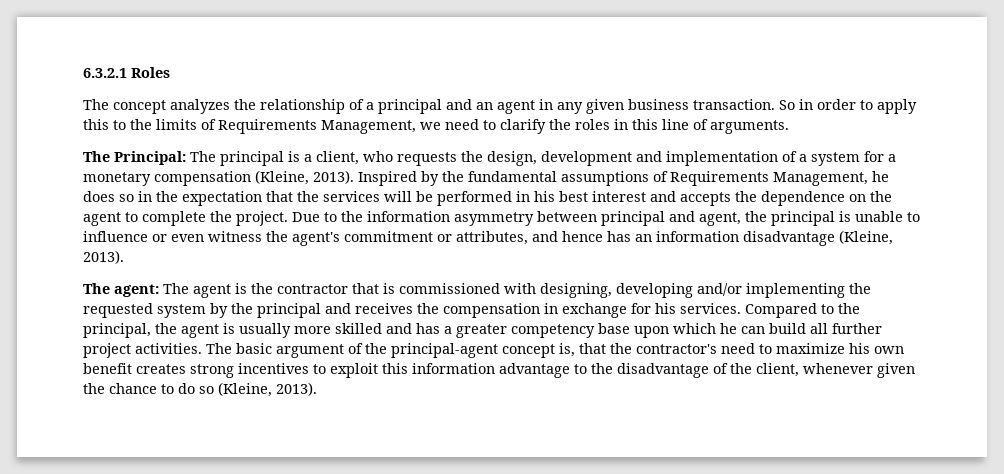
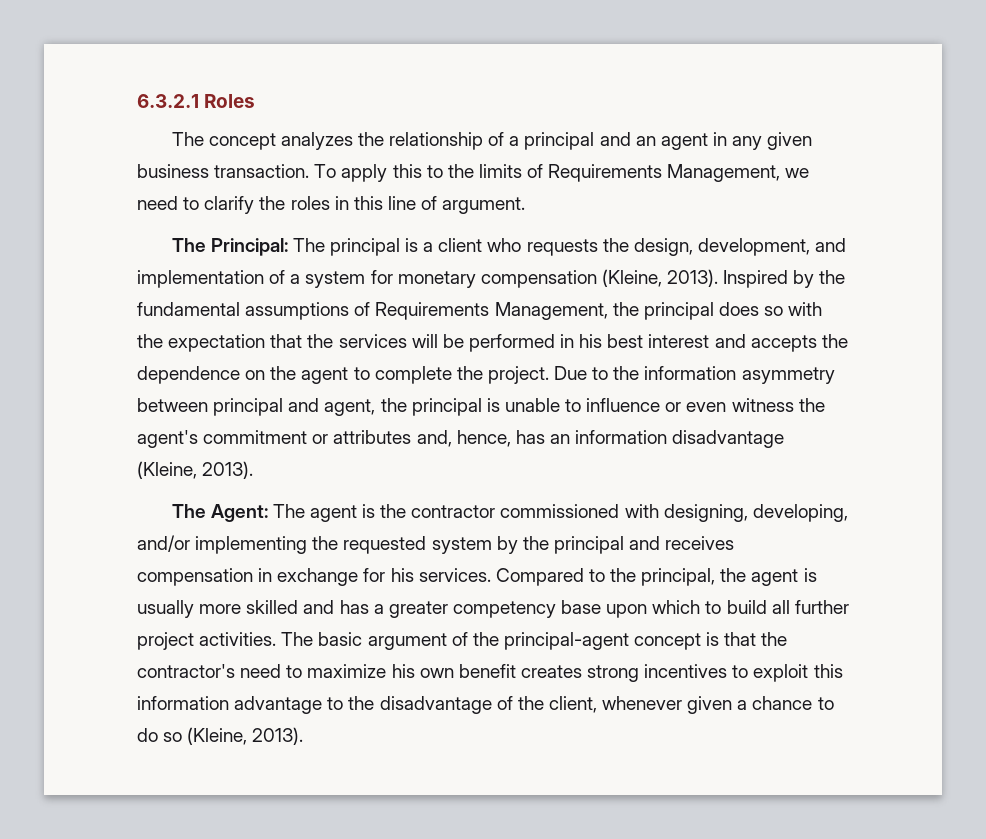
- So in order to apply this to the limits of Requirements Management, we need to clarify the roles in this line of arguments.
+ To apply this to the limits of Requirements Management, we need to clarify the roles in this line of argument.
- The Principal: The principal is a client, who requests the design, development and implementation of a system for a monetary compensation (Kleine, 2013).
+ The Principal: The principal is a client who requests the design, development, and implementation of a system for monetary compensation (Kleine, 2013).
- Inspired by the fundamental assumptions of Requirements Management, he does so in the expectation that the services will be performed in his best interest and accepts the dependence on the agent to complete the project.
+ Inspired by the fundamental assumptions of Requirements Management, the principal does so with the expectation that the services will be performed in his best interest and accepts the dependence on the agent to complete the project.
- Due to the information asymmetry between principal and agent, the principal is unable to influence or even witness the agent's commitment or attributes, and hence has an information disadvantage (Kleine, 2013).
+ Due to the information asymmetry between principal and agent, the principal is unable to influence or even witness the agent's commitment or attributes and, hence, has an information disadvantage (Kleine, 2013).
- The agent: The agent is the contractor that is commissioned with designing, developing and/or implementing the requested system by the principal and receives the compensation in exchange for his services.
+ The Agent: The agent is the contractor commissioned with designing, developing, and/or implementing the requested system by the principal and receives compensation in exchange for his services.
- Compared to the principal, the agent is usually more skilled and has a greater competency base upon which he can build all further project activities.
+ Compared to the principal, the agent is usually more skilled and has a greater competency base upon which to build all further project activities.
- The basic argument of the principal-agent concept is, that the contractor's need to maximize his own benefit creates strong incentives to exploit this information advantage to the disadvantage of the client, whenever given the chance to do so (Kleine, 2013).
+ The basic argument of the principal-agent concept is that the contractor's need to maximize his own benefit creates strong incentives to exploit this information advantage to the disadvantage of the client, whenever given a chance to do so (Kleine, 2013).

